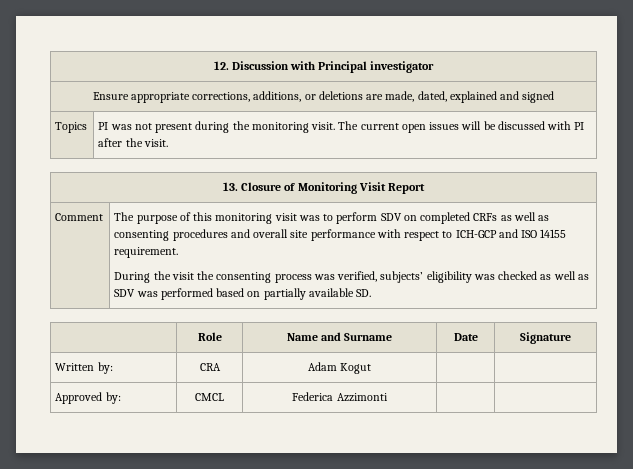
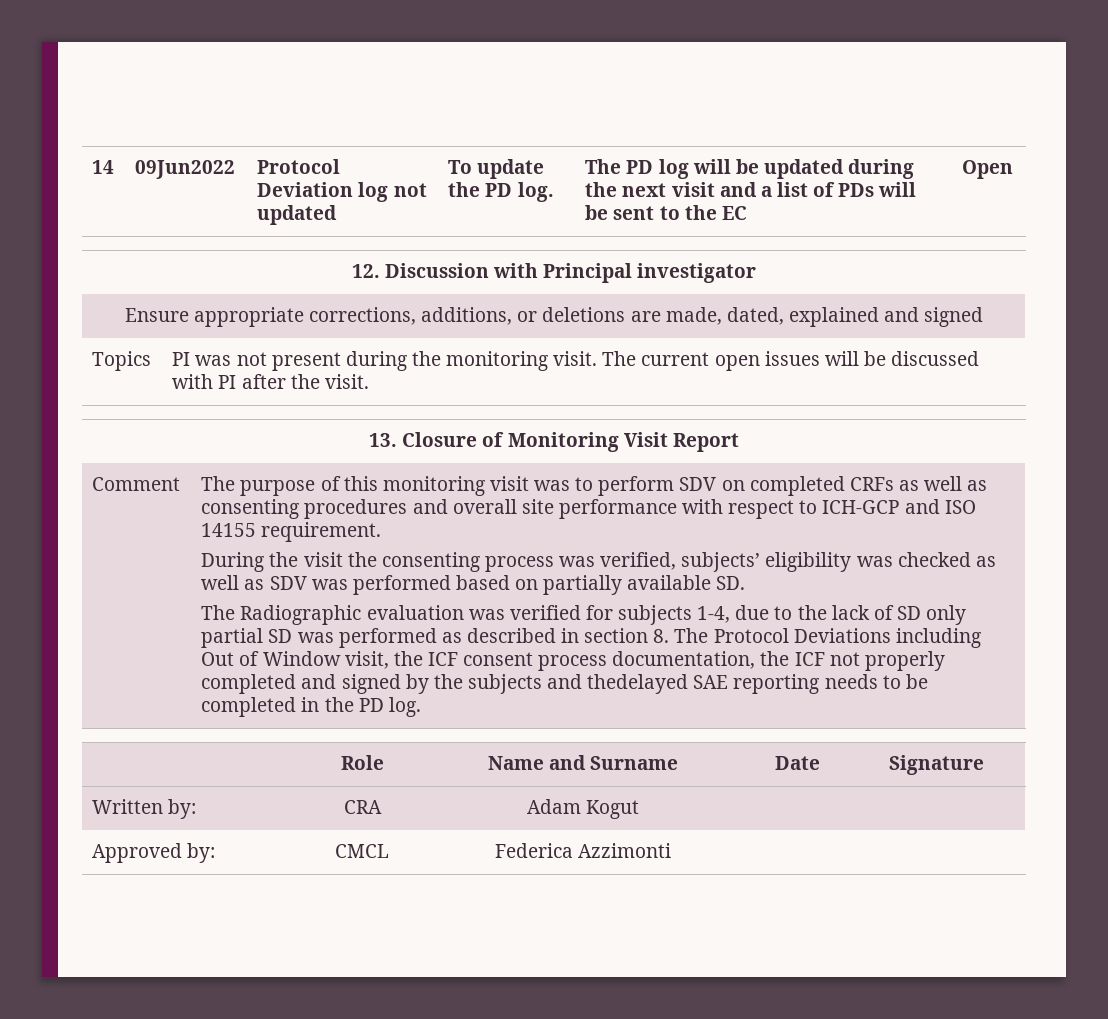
+ 14 | 09Jun2022 | Protocol Deviation log not updated | To update the PD log. | The PD log will be updated during the next visit and a list of PDs will be sent to the EC | Open
+ The Radiographic evaluation was verified for subjects 1-4, due to the lack of SD only partial SD was performed as described in section 8. The Protocol Deviations including Out of Window visit, the ICF consent process documentation, the ICF not properly completed and signed by the subjects and thedelayed SAE reporting needs to be completed in the PD log.

